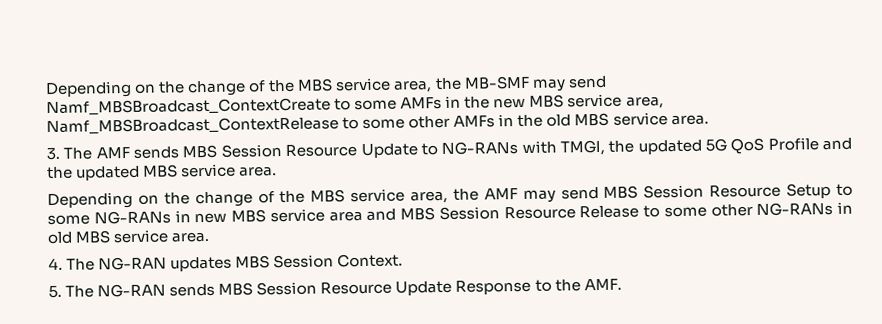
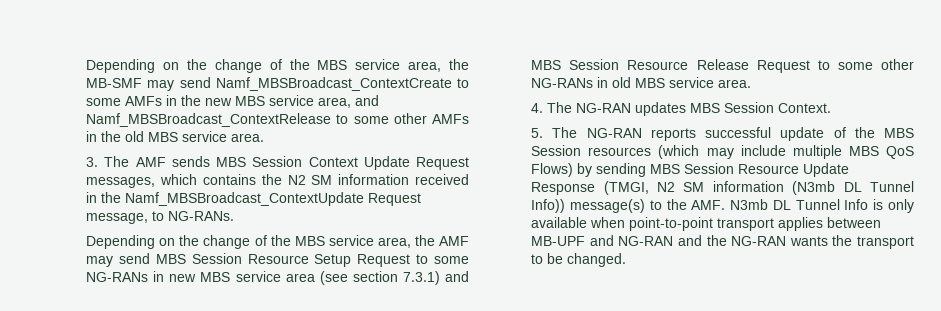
- Depending on the change of the MBS service area, the MB-SMF may send Namf_MBSBroadcast_ContextCreate to some AMFs in the new MBS service area, Namf_MBSBroadcast_ContextRelease to some other AMFs in the old MBS service area.
+ Depending on the change of the MBS service area, the MB-SMF may send Namf_MBSBroadcast_ContextCreate to some AMFs in the new MBS service area, and Namf_MBSBroadcast_ContextRelease to some other AMFs in the old MBS service area.
- 3. The AMF sends MBS Session Resource Update to NG-RANs with TMGI, the updated 5G QoS Profile and the updated MBS service area.
+ 3. The AMF sends MBS Session Context Update Request messages, which contains the N2 SM information received in the Namf_MBSBroadcast_ContextUpdate Request message, to NG-RANs.
- Depending on the change of the MBS service area, the AMF may send MBS Session Resource Setup to some NG-RANs in new MBS service area and MBS Session Resource Release to some other NG-RANs in old MBS service area.
+ Depending on the change of the MBS service area, the AMF may send MBS Session Resource Setup Request to some NG-RANs in new MBS service area (see section 7.3.1) and MBS Session Resource Release Request to some other NG-RANs in old MBS service area.
- 5. The NG-RAN sends MBS Session Resource Update Response to the AMF.
+ 5. The NG-RAN reports successful update of the MBS Session resources (which may include multiple MBS QoS Flows) by sending MBS Session Resource Update Response (TMGI, N2 SM information (N3mb DL Tunnel Info)) message(s) to the AMF. N3mb DL Tunnel Info is only available when point-to-point transport applies between MB-UPF and NG-RAN and the NG-RAN wants the transport to be changed.

